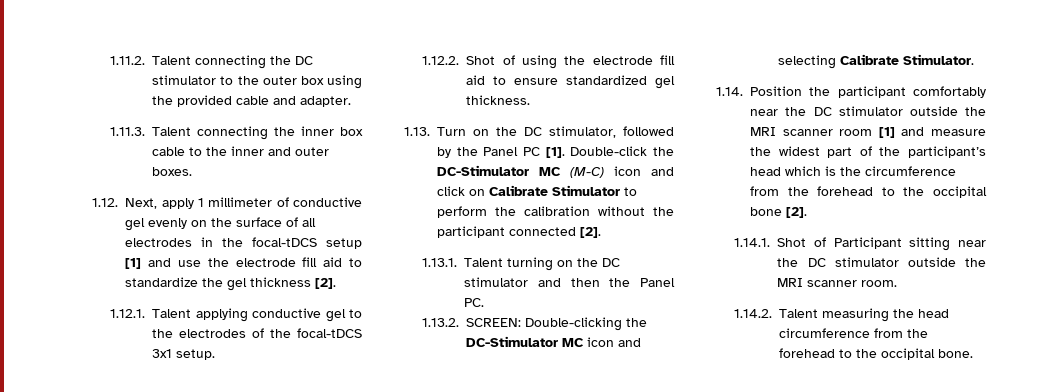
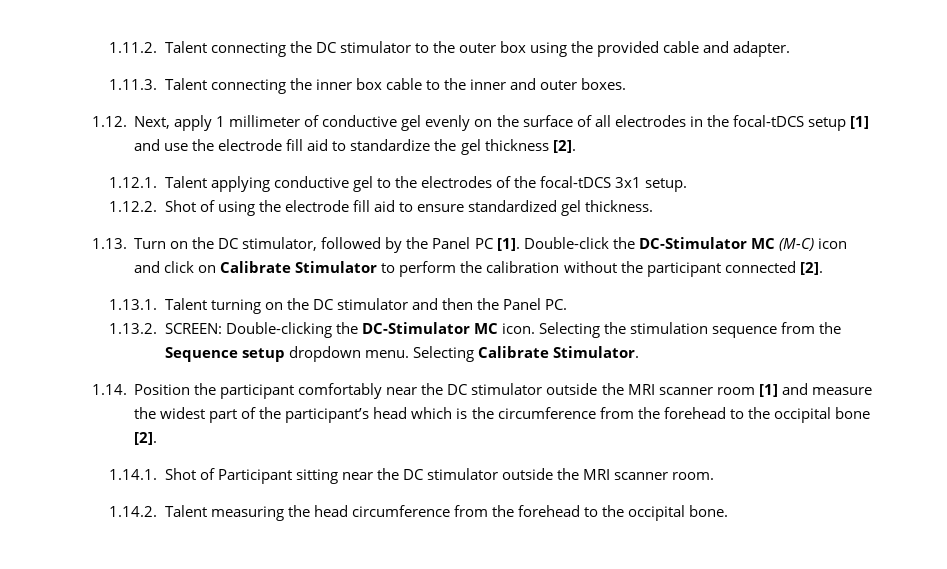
- 1.13.2. SCREEN: Double-clicking the DC-Stimulator MC icon and selecting Calibrate Stimulator.
+ 1.13.2. SCREEN: Double-clicking the DC-Stimulator MC icon. Selecting the stimulation sequence from the Sequence setup dropdown menu. Selecting Calibrate Stimulator.

